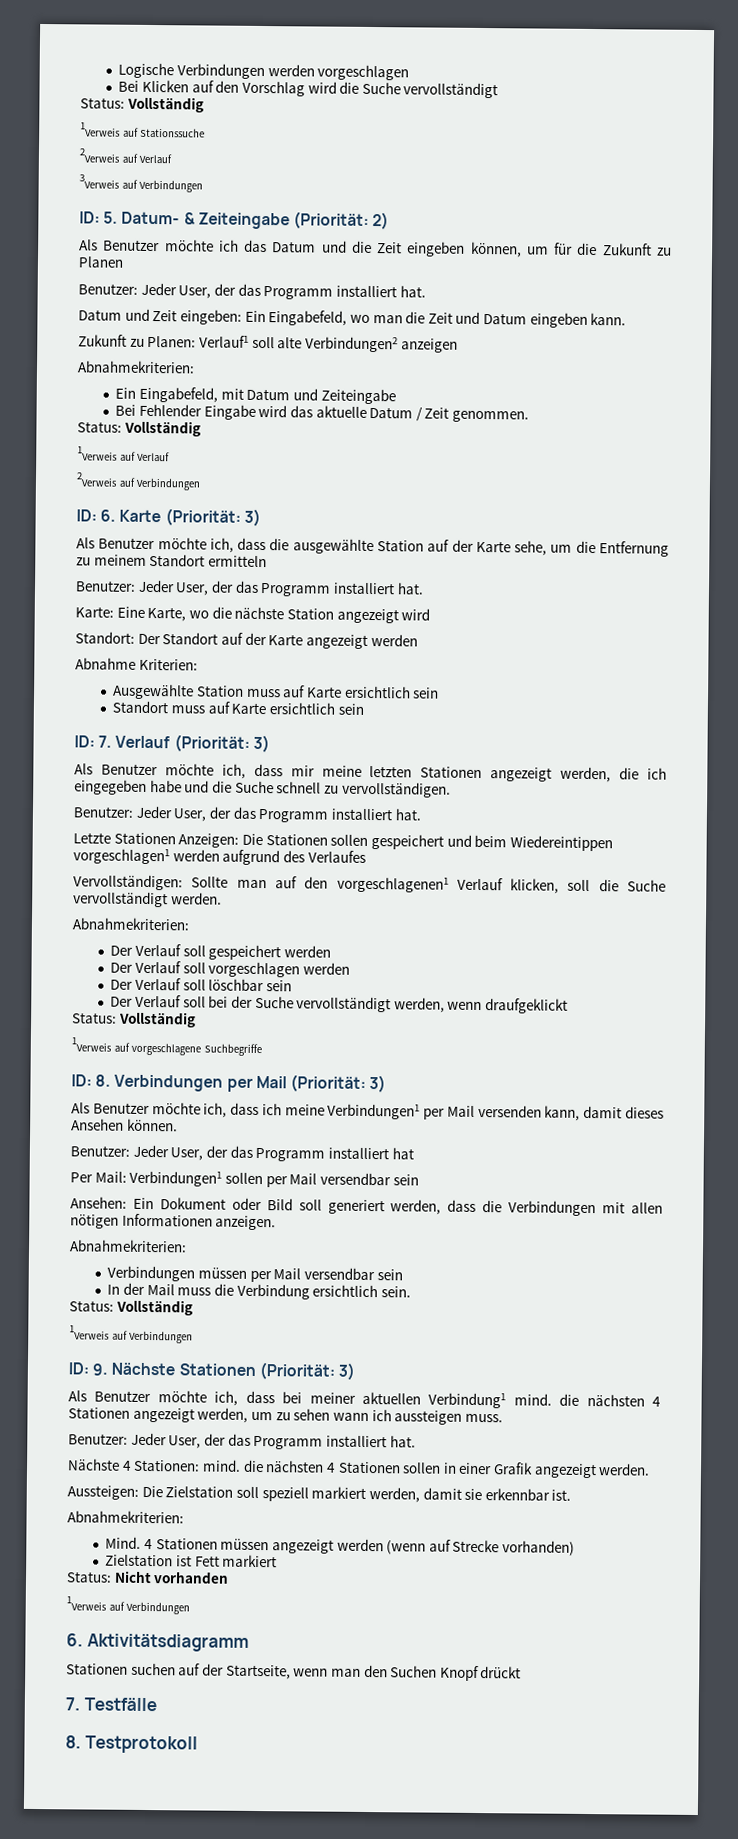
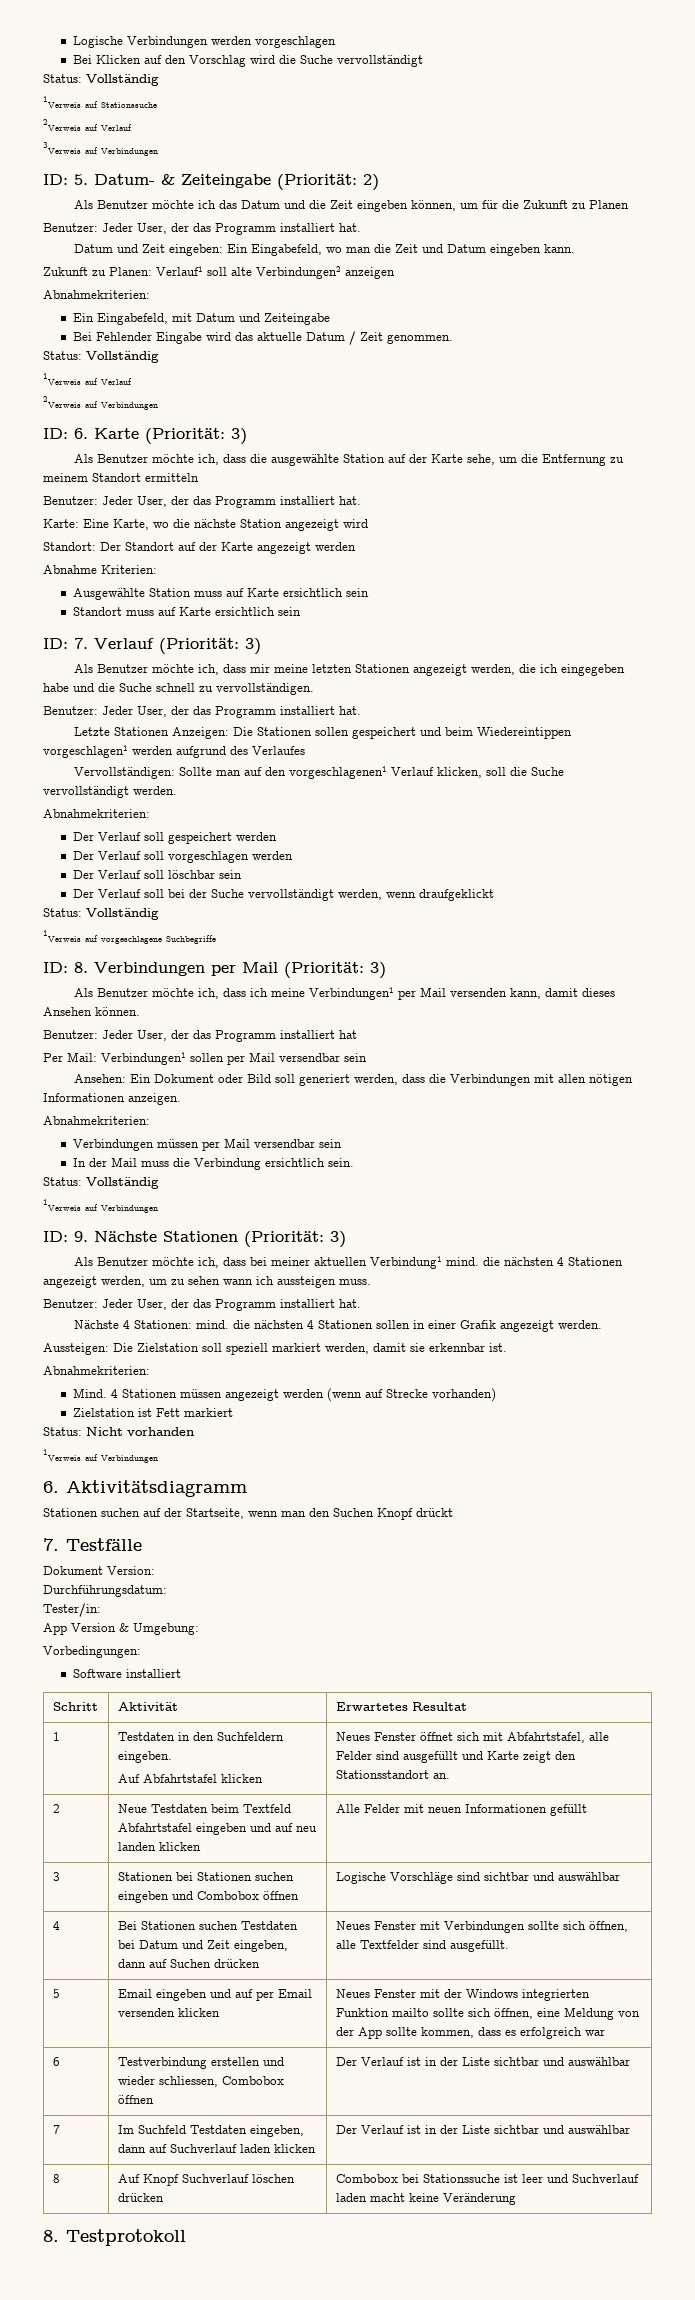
+ Dokument Version:
+ Durchführungsdatum:
+ Tester/in:
+ App Version & Umgebung:
+ Vorbedingungen:
+ Software installiert
+ Schritt | Aktivität | Erwartetes Resultat
+ 1 | Testdaten in den Suchfeldern eingeben.
+ Auf Abfahrtstafel klicken | Neues Fenster öffnet sich mit Abfahrtstafel, alle Felder sind ausgefüllt und Karte zeigt den Stationsstandort an.
+ 2 | Neue Testdaten beim Textfeld Abfahrtstafel eingeben und auf neu landen klicken | Alle Felder mit neuen Informationen gefüllt
+ 3 | Stationen bei Stationen suchen eingeben und Combobox öffnen | Logische Vorschläge sind sichtbar und auswählbar
+ 4 | Bei Stationen suchen Testdaten bei Datum und Zeit eingeben, dann auf Suchen drücken | Neues Fenster mit Verbindungen sollte sich öffnen, alle Textfelder sind ausgefüllt.
+ 5 | Email eingeben und auf per Email versenden klicken | Neues Fenster mit der Windows integrierten Funktion mailto sollte sich öffnen, eine Meldung von der App sollte kommen, dass es erfolgreich war
+ 6 | Testverbindung erstellen und wieder schliessen, Combobox öffnen | Der Verlauf ist in der Liste sichtbar und auswählbar
+ 7 | Im Suchfeld Testdaten eingeben, dann auf Suchverlauf laden klicken | Der Verlauf ist in der Liste sichtbar und auswählbar
+ 8 | Auf Knopf Suchverlauf löschen drücken | Combobox bei Stationssuche ist leer und Suchverlauf laden macht keine Veränderung

